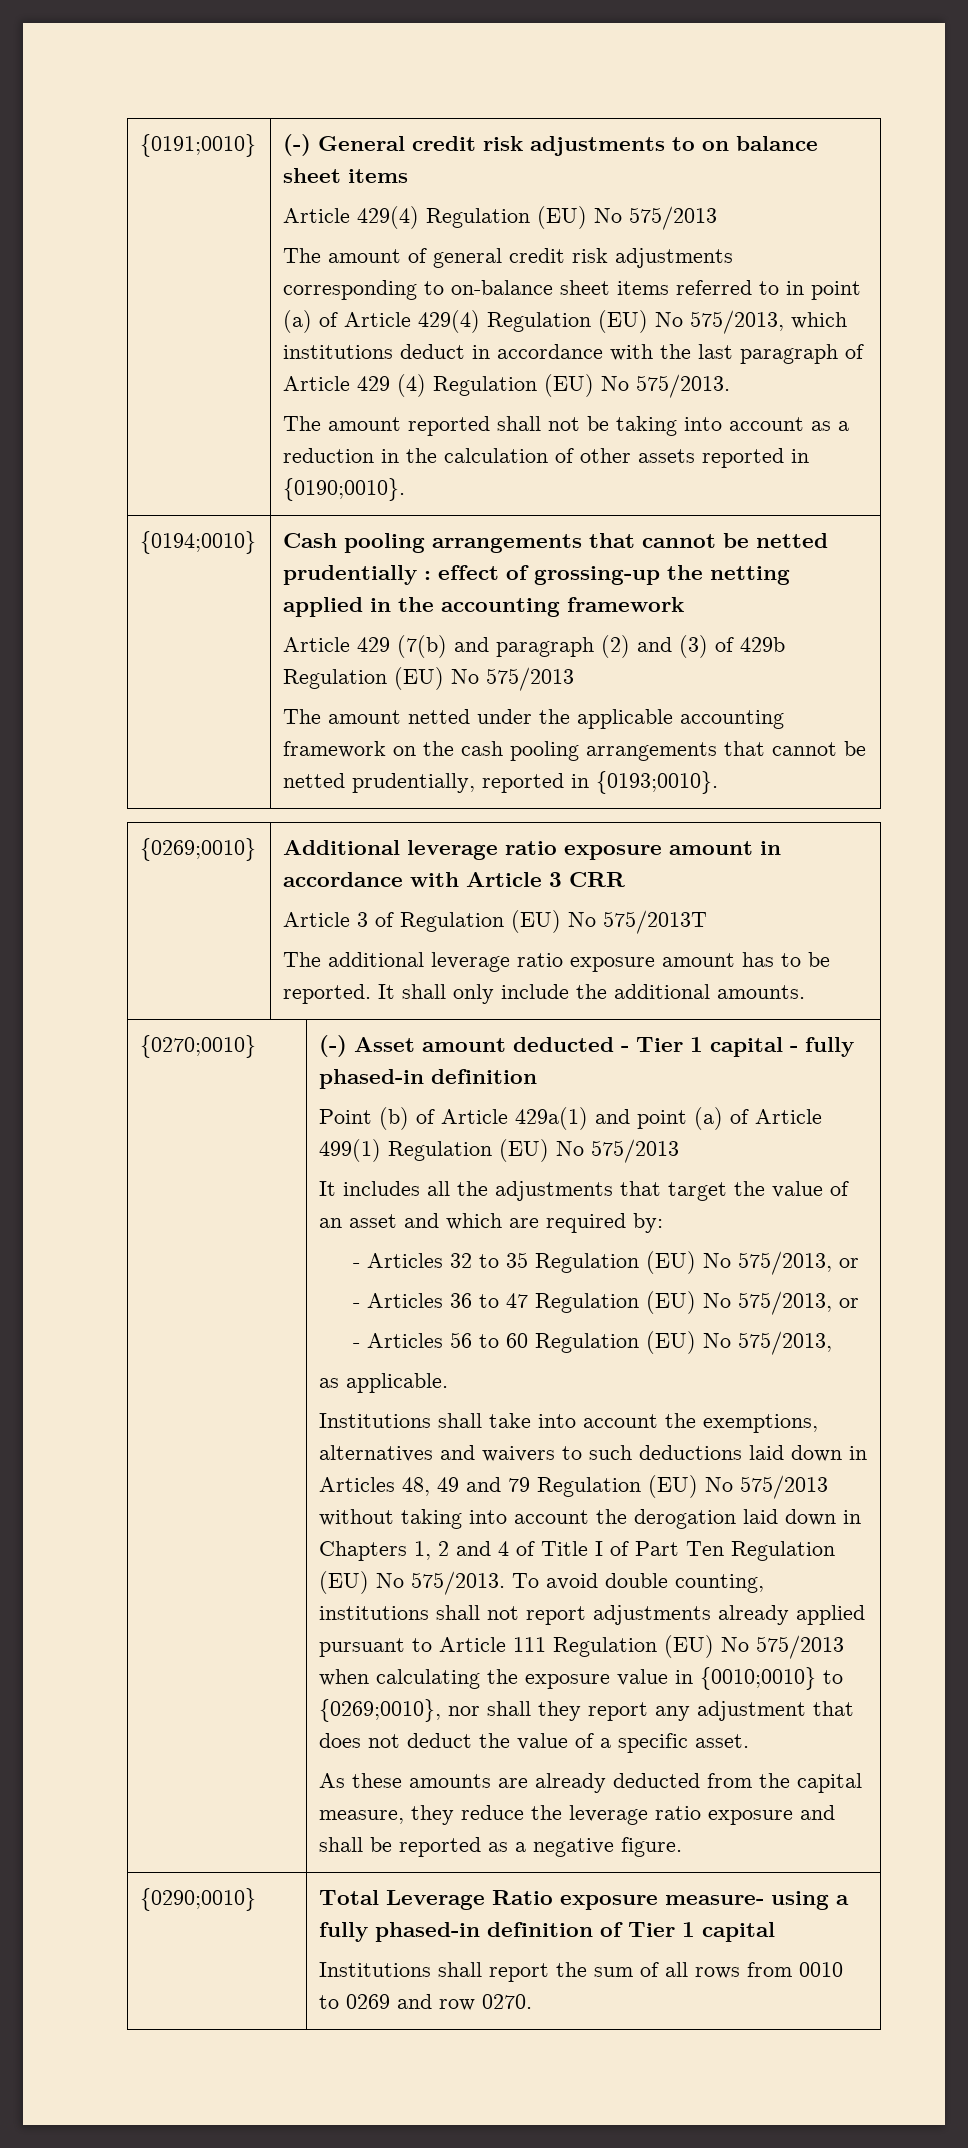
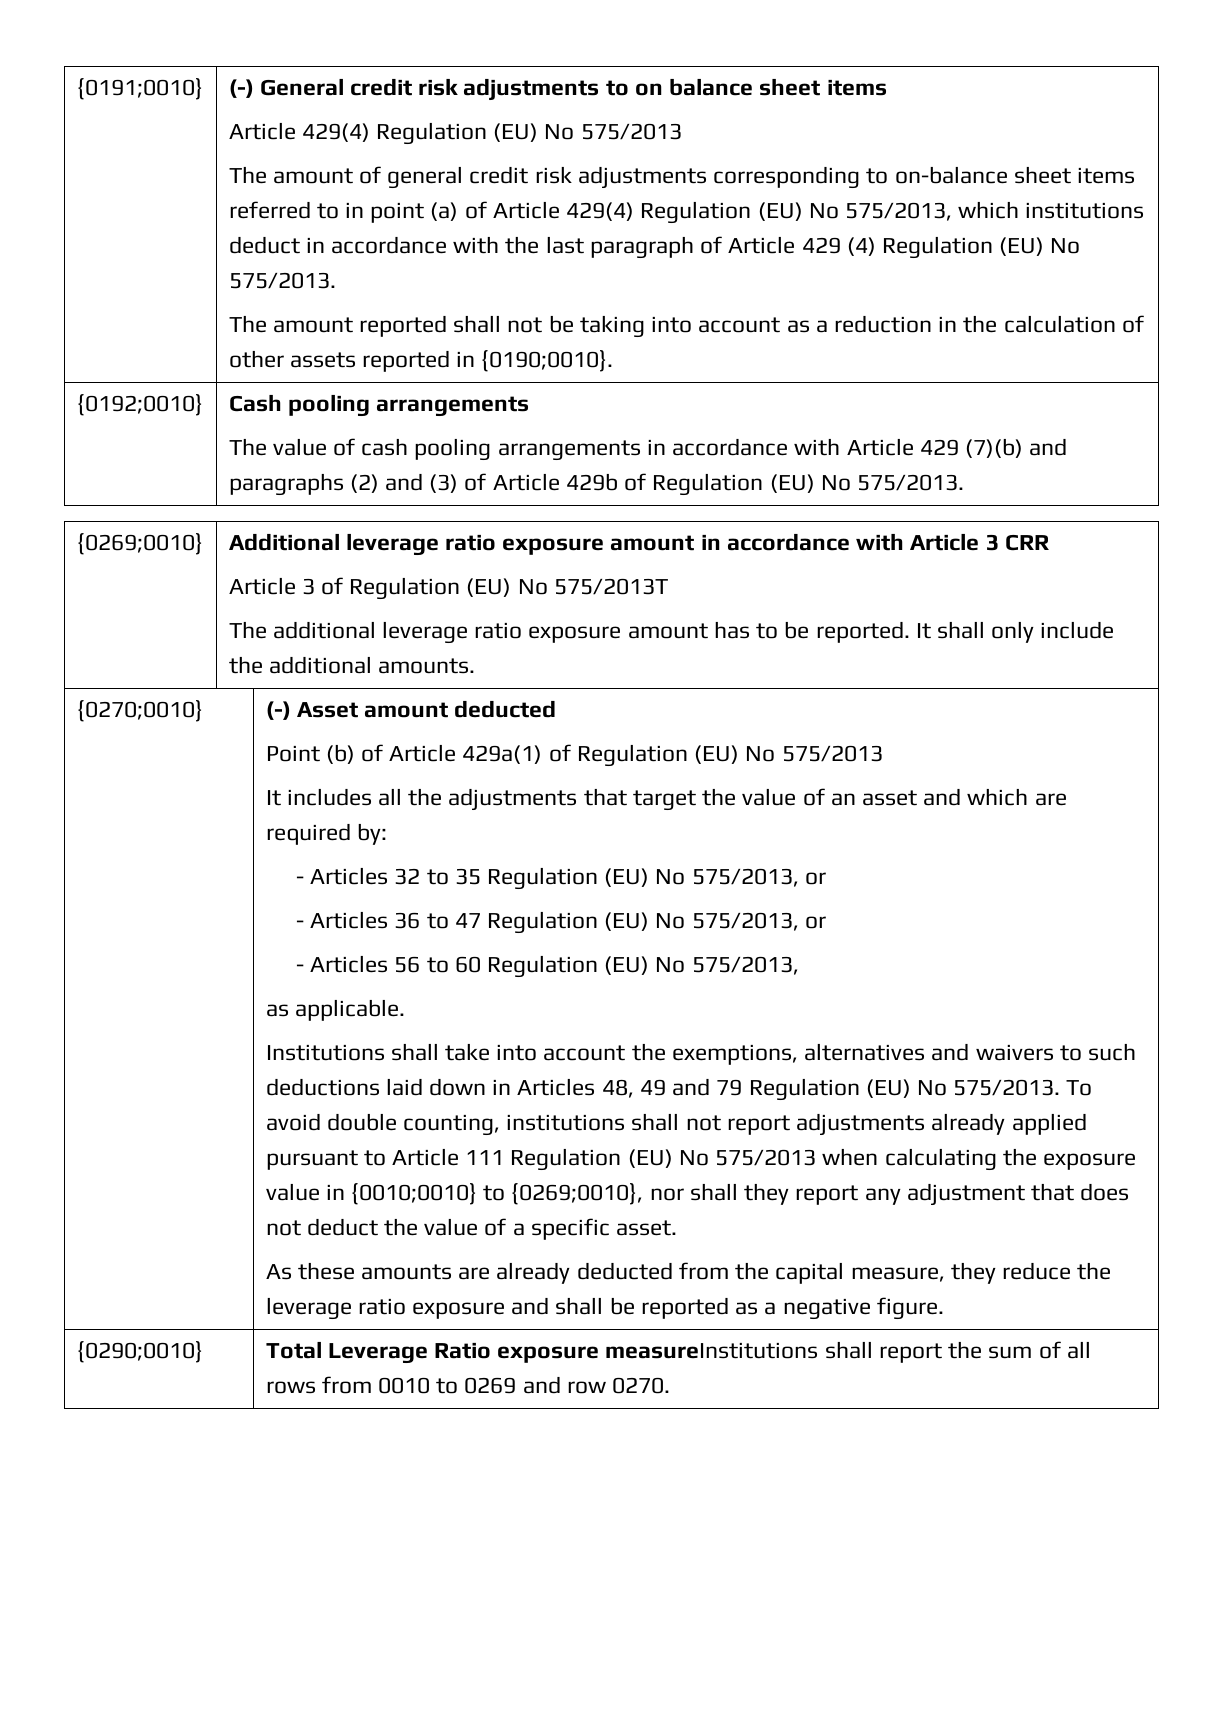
- {0194;0010}
+ {0192;0010}
- Cash pooling arrangements that cannot be netted prudentially : effect of grossing-up the netting applied in the accounting framework
- Article 429 (7(b) and paragraph (2) and (3) of 429b Regulation (EU) No 575/2013
- The amount netted under the applicable accounting framework on the cash pooling arrangements that cannot be netted prudentially, reported in {0193;0010}.
+ Cash pooling arrangements
+ The value of cash pooling arrangements in accordance with Article 429 (7)(b) and paragraphs (2) and (3) of Article 429b of Regulation (EU) No 575/2013.
- (-) Asset amount deducted - Tier 1 capital - fully phased-in definition
+ (-) Asset amount deducted
- Point (b) of Article 429a(1) and point (a) of Article 499(1) Regulation (EU) No 575/2013
+ Point (b) of Article 429a(1) of Regulation (EU) No 575/2013
- Institutions shall take into account the exemptions, alternatives and waivers to such deductions laid down in Articles 48, 49 and 79 Regulation (EU) No 575/2013 without taking into account the derogation laid down in Chapters 1, 2 and 4 of Title I of Part Ten Regulation (EU) No 575/2013.
+ Institutions shall take into account the exemptions, alternatives and waivers to such deductions laid down in Articles 48, 49 and 79 Regulation (EU) No 575/2013.
- {0290;0010} | Total Leverage Ratio exposure measure- using a fully phased-in definition of Tier 1 capital
- Institutions shall report the sum of all rows from 0010 to 0269 and row 0270.
+ {0290;0010} | Total Leverage Ratio exposure measureInstitutions shall report the sum of all rows from 0010 to 0269 and row 0270.

